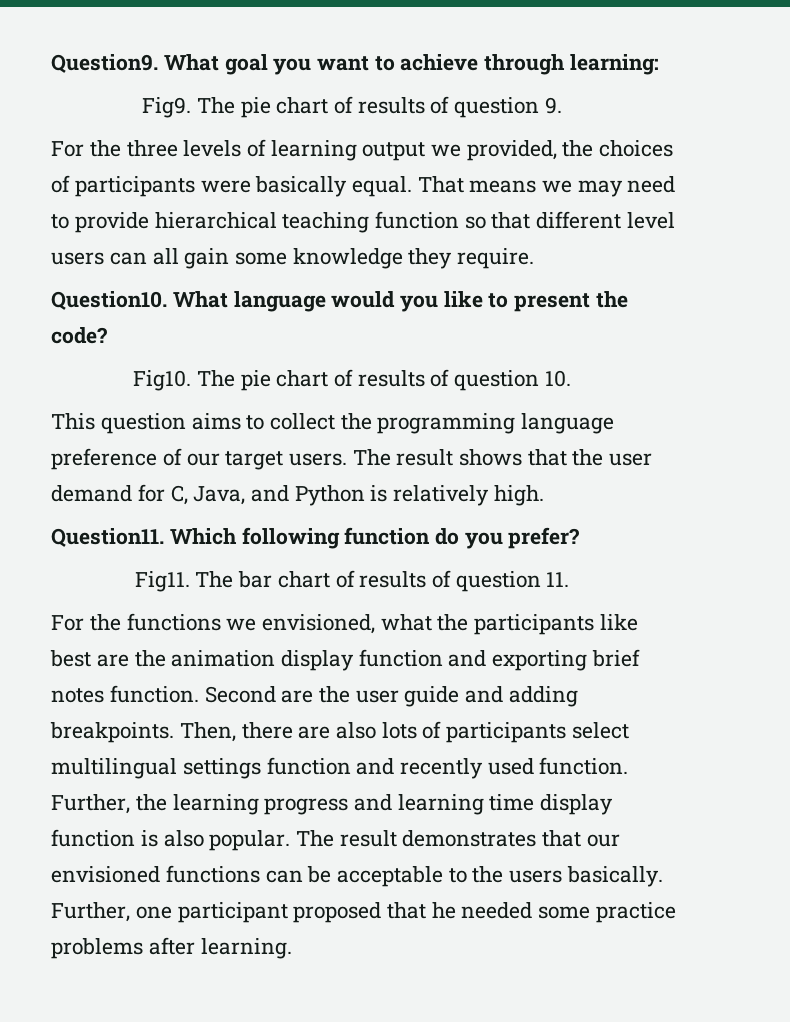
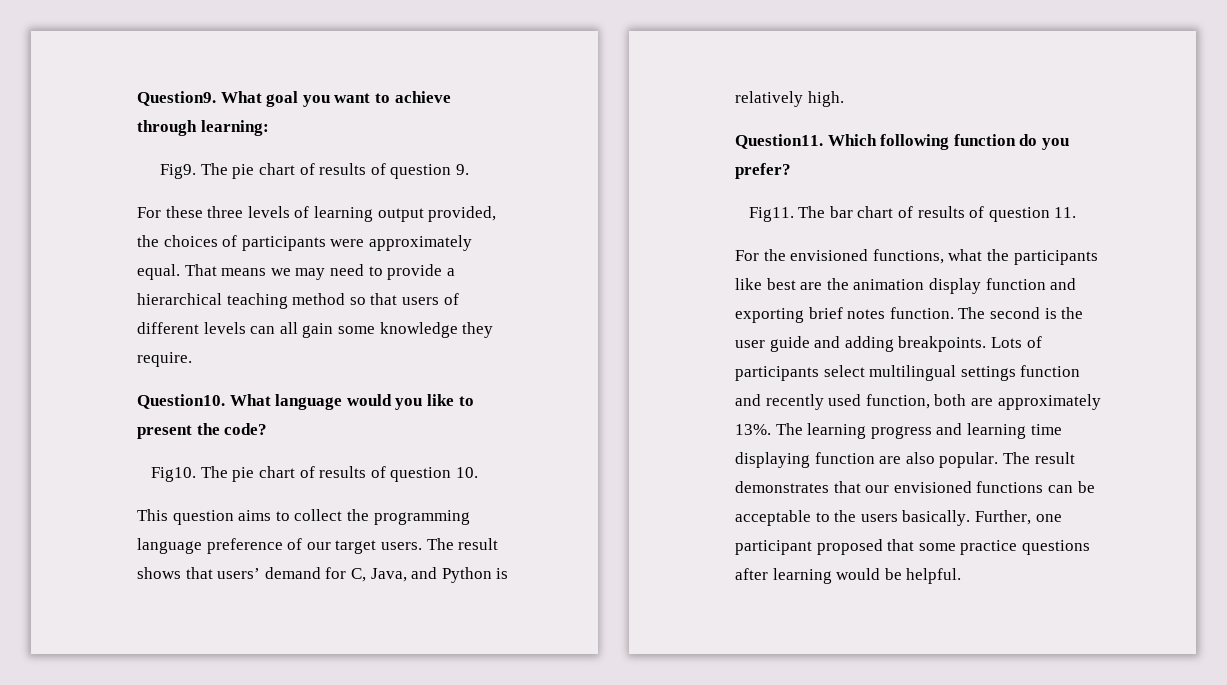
- For the three levels of learning output we provided, the choices of participants were basically equal.
+ For these three levels of learning output provided, the choices of participants were approximately equal.
- That means we may need to provide hierarchical teaching function so that different level users can all gain some knowledge they require.
+ That means we may need to provide a hierarchical teaching method so that users of different levels can all gain some knowledge they require.
- The result shows that the user demand for C, Java, and Python is relatively high.
+ The result shows that users’ demand for C, Java, and Python is relatively high.
- For the functions we envisioned, what the participants like best are the animation display function and exporting brief notes function.
+ For the envisioned functions, what the participants like best are the animation display function and exporting brief notes function.
- Second are the user guide and adding breakpoints.
+ The second is the user guide and adding breakpoints.
- Then, there are also lots of participants select multilingual settings function and recently used function. Further, the learning progress and learning time display function is also popular.
+ Lots of participants select multilingual settings function and recently used function, both are approximately 13%. The learning progress and learning time displaying function are also popular.
- Further, one participant proposed that he needed some practice problems after learning.
+ Further, one participant proposed that some practice questions after learning would be helpful.

